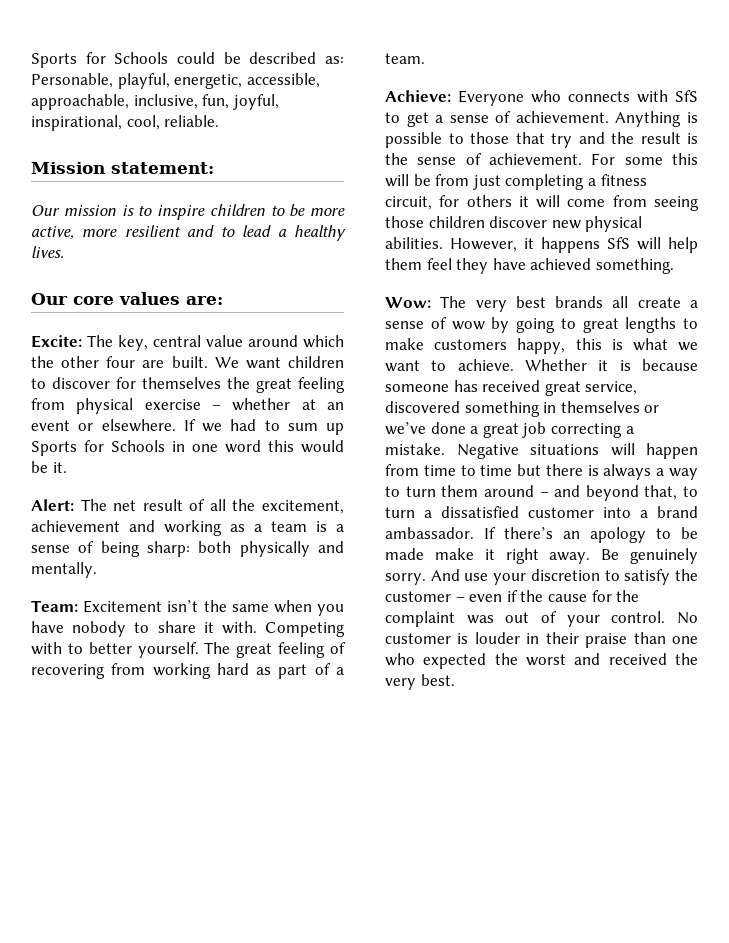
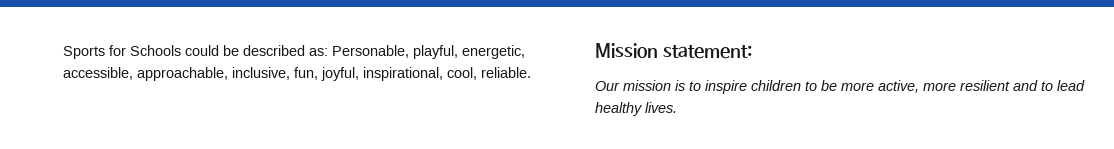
- Our mission is to inspire children to be more active, more resilient and to lead a healthy lives.
+ Our mission is to inspire children to be more active, more resilient and to lead healthy lives.
- Our core values are:
- Excite: The key, central value around which the other four are built. We want children to discover for themselves the great feeling from physical exercise – whether at an event or elsewhere. If we had to sum up Sports for Schools in one word this would be it.
- Alert: The net result of all the excitement, achievement and working as a team is a sense of being sharp: both physically and mentally.
- Team: Excitement isn’t the same when you have nobody to share it with. Competing with to better yourself. The great feeling of recovering from working hard as part of a team.
- Achieve: Everyone who connects with SfS to get a sense of achievement. Anything is possible to those that try and the result is the sense of achievement. For some this will be from just completing a fitness circuit, for others it will come from seeing those children discover new physical abilities. However, it happens SfS will help them feel they have achieved something.
- Wow: The very best brands all create a sense of wow by going to great lengths to make customers happy, this is what we want to achieve. Whether it is because someone has received great service, discovered something in themselves or we’ve done a great job correcting a mistake. Negative situations will happen from time to time but there is always a way to turn them around – and beyond that, to turn a dissatisfied customer into a brand ambassador. If there’s an apology to be made make it right away. Be genuinely sorry. And use your discretion to satisfy the customer – even if the cause for the complaint was out of your control. No customer is louder in their praise than one who expected the worst and received the very best.

